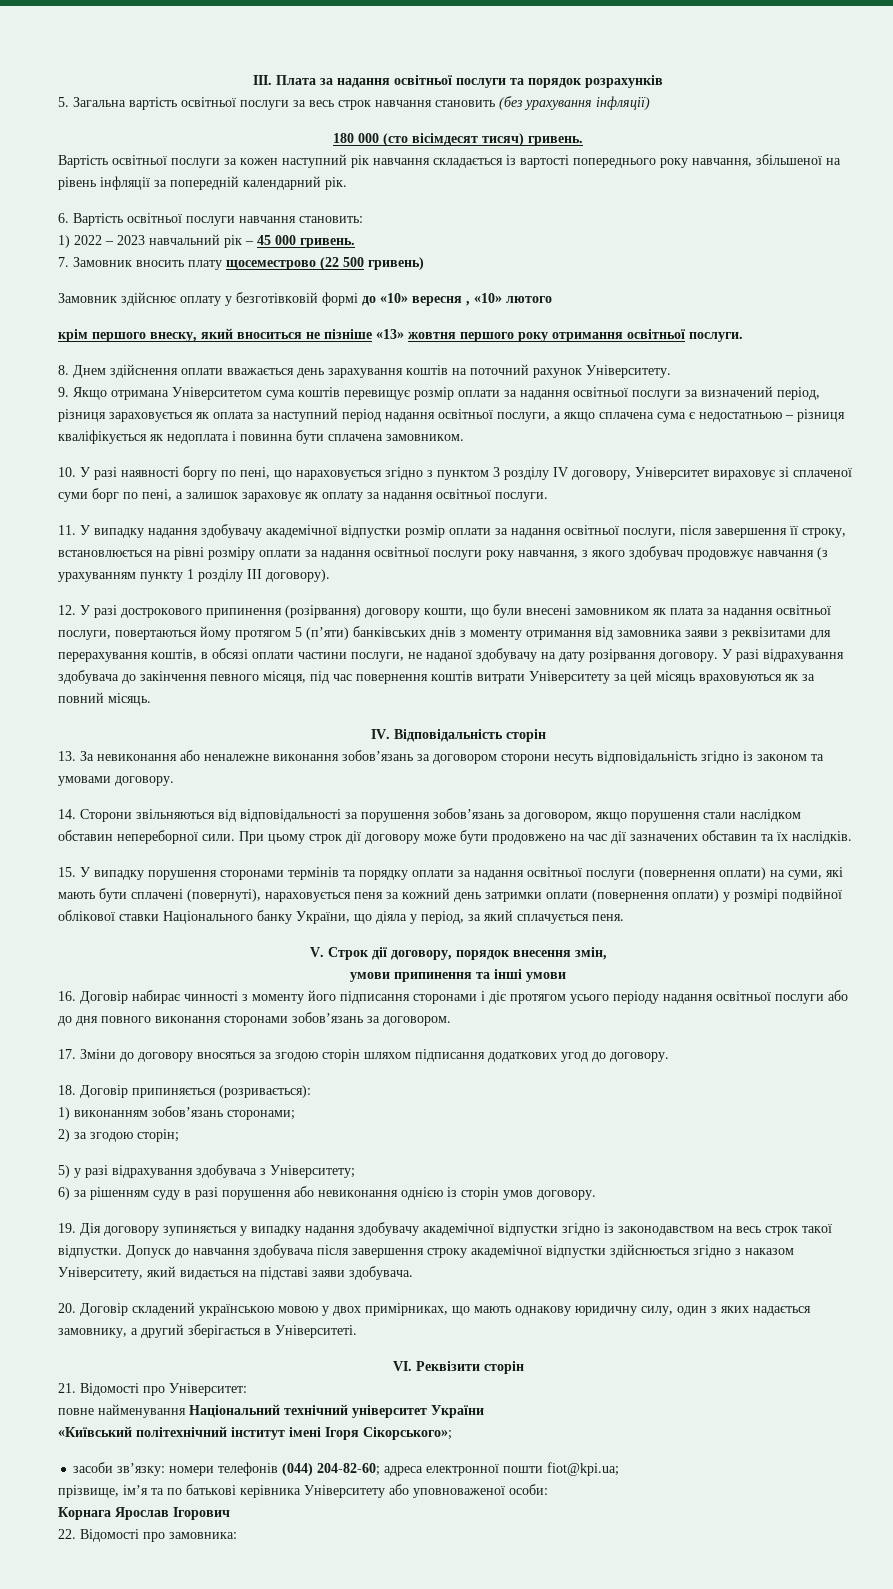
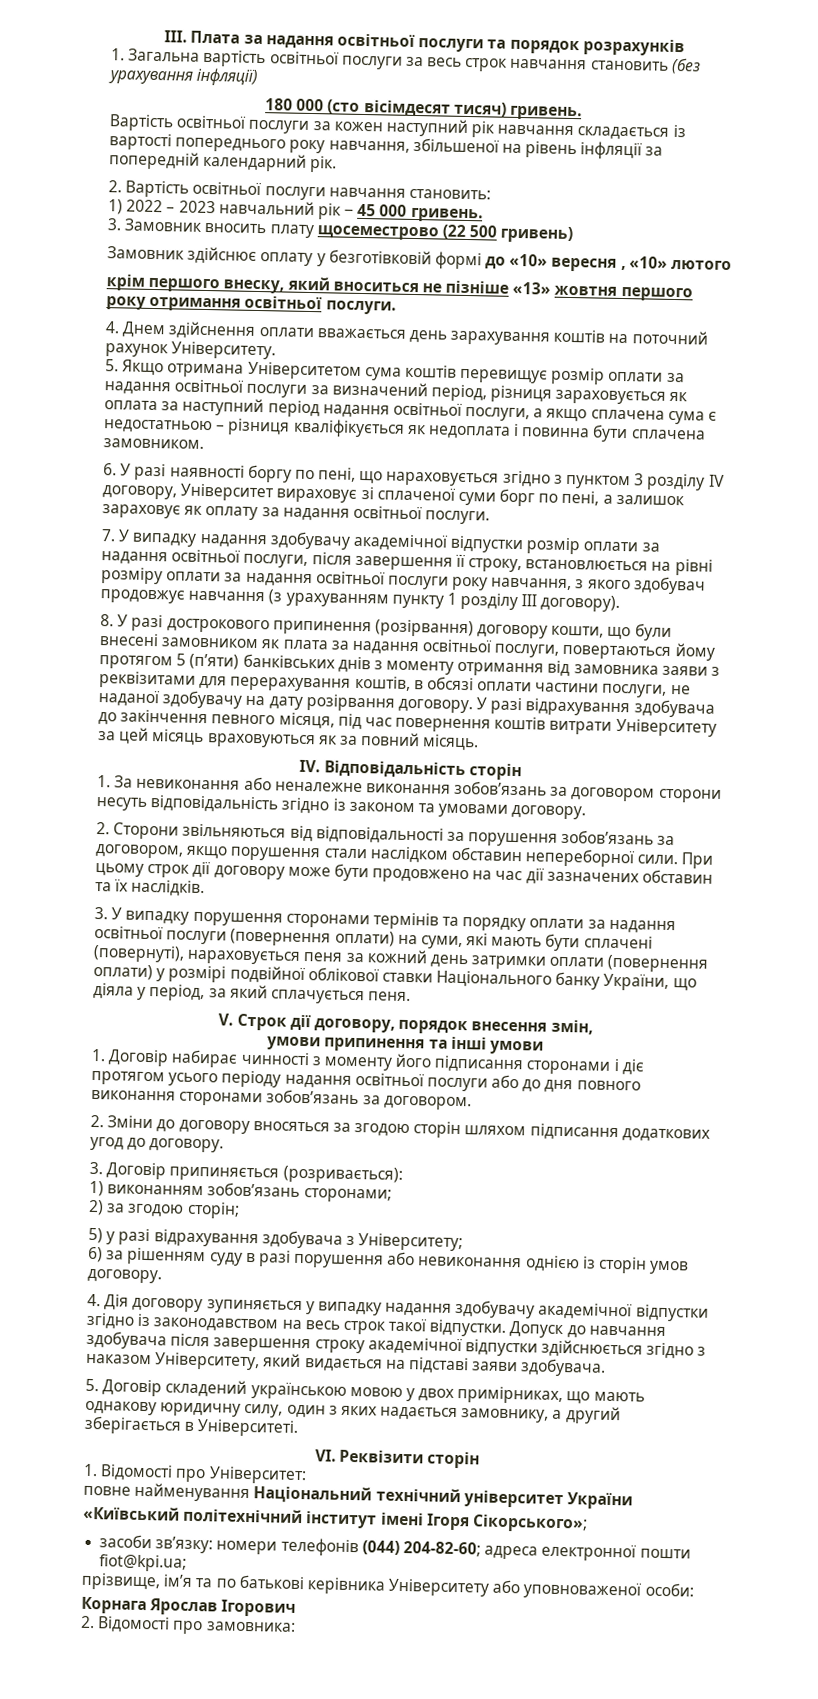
- 5. Загальна вартість освітньої послуги за весь строк навчання становить (без урахування інфляції)
+ 1. Загальна вартість освітньої послуги за весь строк навчання становить (без урахування інфляції)
- 6. Вартість освітньої послуги навчання становить:
+ 2. Вартість освітньої послуги навчання становить:
- 7. Замовник вносить плату щосеместрово (22 500 гривень)
+ 3. Замовник вносить плату щосеместрово (22 500 гривень)
- 8. Днем здійснення оплати вважається день зарахування коштів на поточний рахунок Університету.
+ 4. Днем здійснення оплати вважається день зарахування коштів на поточний рахунок Університету.
- 9. Якщо отримана Університетом сума коштів перевищує розмір оплати за надання освітньої послуги за визначений період, різниця зараховується як оплата за наступний період надання освітньої послуги, а якщо сплачена сума є недостатньою – різниця кваліфікується як недоплата і повинна бути сплачена замовником.
+ 5. Якщо отримана Університетом сума коштів перевищує розмір оплати за надання освітньої послуги за визначений період, різниця зараховується як оплата за наступний період надання освітньої послуги, а якщо сплачена сума є недостатньою – різниця кваліфікується як недоплата і повинна бути сплачена замовником.
- 10. У разі наявності боргу по пені, що нараховується згідно з пунктом 3 розділу IV договору, Університет вираховує зі сплаченої суми борг по пені, а залишок зараховує як оплату за надання освітньої послуги.
+ 6. У разі наявності боргу по пені, що нараховується згідно з пунктом 3 розділу IV договору, Університет вираховує зі сплаченої суми борг по пені, а залишок зараховує як оплату за надання освітньої послуги.
- 11. У випадку надання здобувачу академічної відпустки розмір оплати за надання освітньої послуги, після завершення її строку, встановлюється на рівні розміру оплати за надання освітньої послуги року навчання, з якого здобувач продовжує навчання (з урахуванням пункту 1 розділу ІІІ договору).
+ 7. У випадку надання здобувачу академічної відпустки розмір оплати за надання освітньої послуги, після завершення її строку, встановлюється на рівні розміру оплати за надання освітньої послуги року навчання, з якого здобувач продовжує навчання (з урахуванням пункту 1 розділу ІІІ договору).
- 12. У разі дострокового припинення (розірвання) договору кошти, що були внесені замовником як плата за надання освітньої послуги, повертаються йому протягом 5 (п’яти) банківських днів з моменту отримання від замовника заяви з реквізитами для перерахування коштів, в обсязі оплати частини послуги, не наданої здобувачу на дату розірвання договору.
+ 8. У разі дострокового припинення (розірвання) договору кошти, що були внесені замовником як плата за надання освітньої послуги, повертаються йому протягом 5 (п’яти) банківських днів з моменту отримання від замовника заяви з реквізитами для перерахування коштів, в обсязі оплати частини послуги, не наданої здобувачу на дату розірвання договору.
- 13. За невиконання або неналежне виконання зобов’язань за договором сторони несуть відповідальність згідно із законом та умовами договору.
+ 1. За невиконання або неналежне виконання зобов’язань за договором сторони несуть відповідальність згідно із законом та умовами договору.
- 14. Сторони звільняються від відповідальності за порушення зобов’язань за договором, якщо порушення стали наслідком обставин непереборної сили.
+ 2. Сторони звільняються від відповідальності за порушення зобов’язань за договором, якщо порушення стали наслідком обставин непереборної сили.
- 15. У випадку порушення сторонами термінів та порядку оплати за надання освітньої послуги (повернення оплати) на суми, які мають бути сплачені (повернуті), нараховується пеня за кожний день затримки оплати (повернення оплати) у розмірі подвійної облікової ставки Національного банку України, що діяла у період, за який сплачується пеня.
+ 3. У випадку порушення сторонами термінів та порядку оплати за надання освітньої послуги (повернення оплати) на суми, які мають бути сплачені (повернуті), нараховується пеня за кожний день затримки оплати (повернення оплати) у розмірі подвійної облікової ставки Національного банку України, що діяла у період, за який сплачується пеня.
- 16. Договір набирає чинності з моменту його підписання сторонами і діє протягом усього періоду надання освітньої послуги або до дня повного виконання сторонами зобов’язань за договором.
+ 1. Договір набирає чинності з моменту його підписання сторонами і діє протягом усього періоду надання освітньої послуги або до дня повного виконання сторонами зобов’язань за договором.
- 17. Зміни до договору вносяться за згодою сторін шляхом підписання додаткових угод до договору.
+ 2. Зміни до договору вносяться за згодою сторін шляхом підписання додаткових угод до договору.
- 18. Договір припиняється (розривається):
+ 3. Договір припиняється (розривається):
- 19. Дія договору зупиняється у випадку надання здобувачу академічної відпустки згідно із законодавством на весь строк такої відпустки.
+ 4. Дія договору зупиняється у випадку надання здобувачу академічної відпустки згідно із законодавством на весь строк такої відпустки.
- 20. Договір складений українською мовою у двох примірниках, що мають однакову юридичну силу, один з яких надається замовнику, а другий зберігається в Університеті.
+ 5. Договір складений українською мовою у двох примірниках, що мають однакову юридичну силу, один з яких надається замовнику, а другий зберігається в Університеті.
- 21. Відомості про Університет:
+ 1. Відомості про Університет:
- 22. Відомості про замовника:
+ 2. Відомості про замовника:

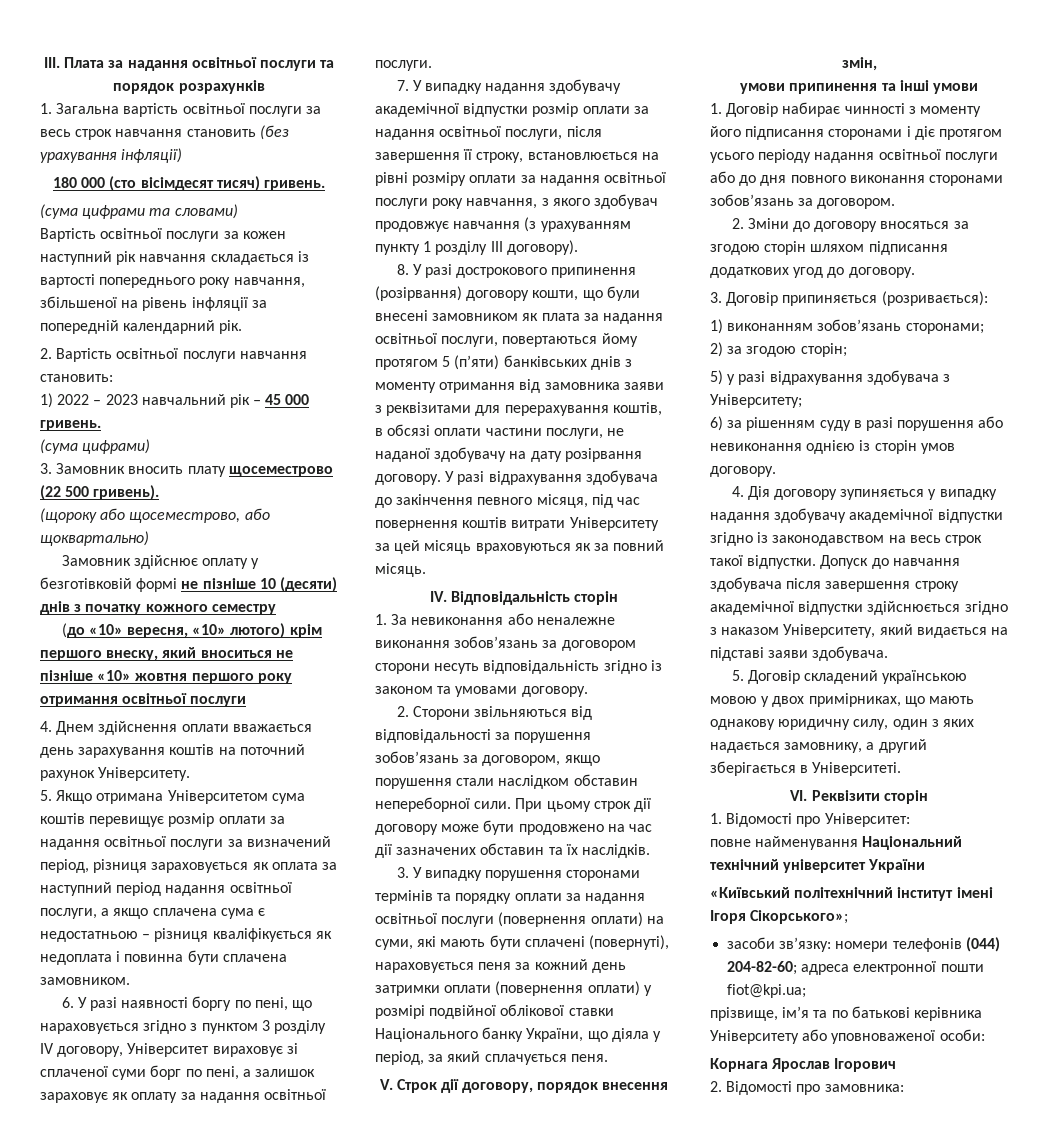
+ (сума цифрами та словами)
+ (сума цифрами)
- 3. Замовник вносить плату щосеместрово (22 500 гривень)
+ 3. Замовник вносить плату щосеместрово (22 500 гривень).
+ (щороку або щосеместрово, або щоквартально)
- Замовник здійснює оплату у безготівковій формі до «10» вересня , «10» лютого
- крім першого внеску, який вноситься не пізніше «13» жовтня першого року отримання освітньої послуги.
+ Замовник здійснює оплату у безготівковій формі не пізніше 10 (десяти) днів з початку кожного семестру
+ (до «10» вересня, «10» лютого) крім першого внеску, який вноситься не пізніше «10» жовтня першого року отримання освітньої послуги

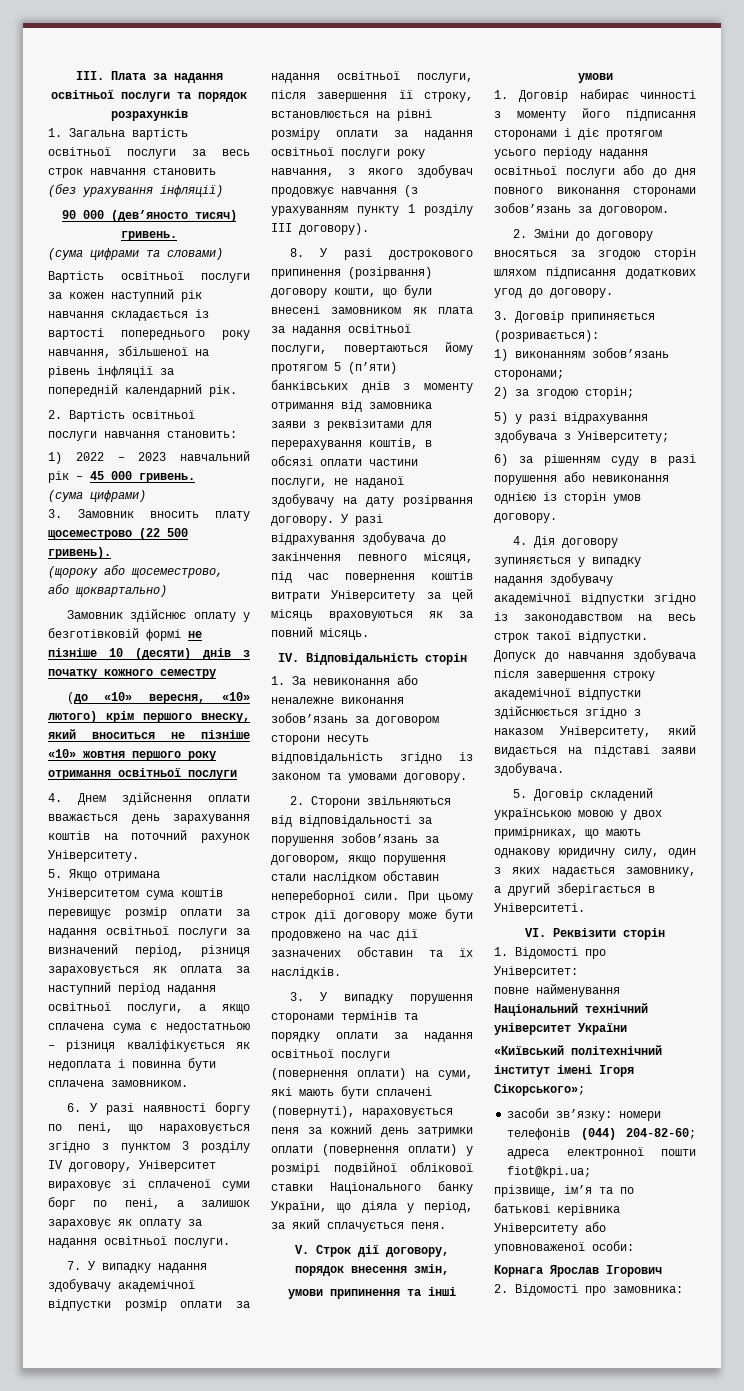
- 180 000 (сто вісімдесят тисяч) гривень.
+ 90 000 (дев’яносто тисяч) гривень.

